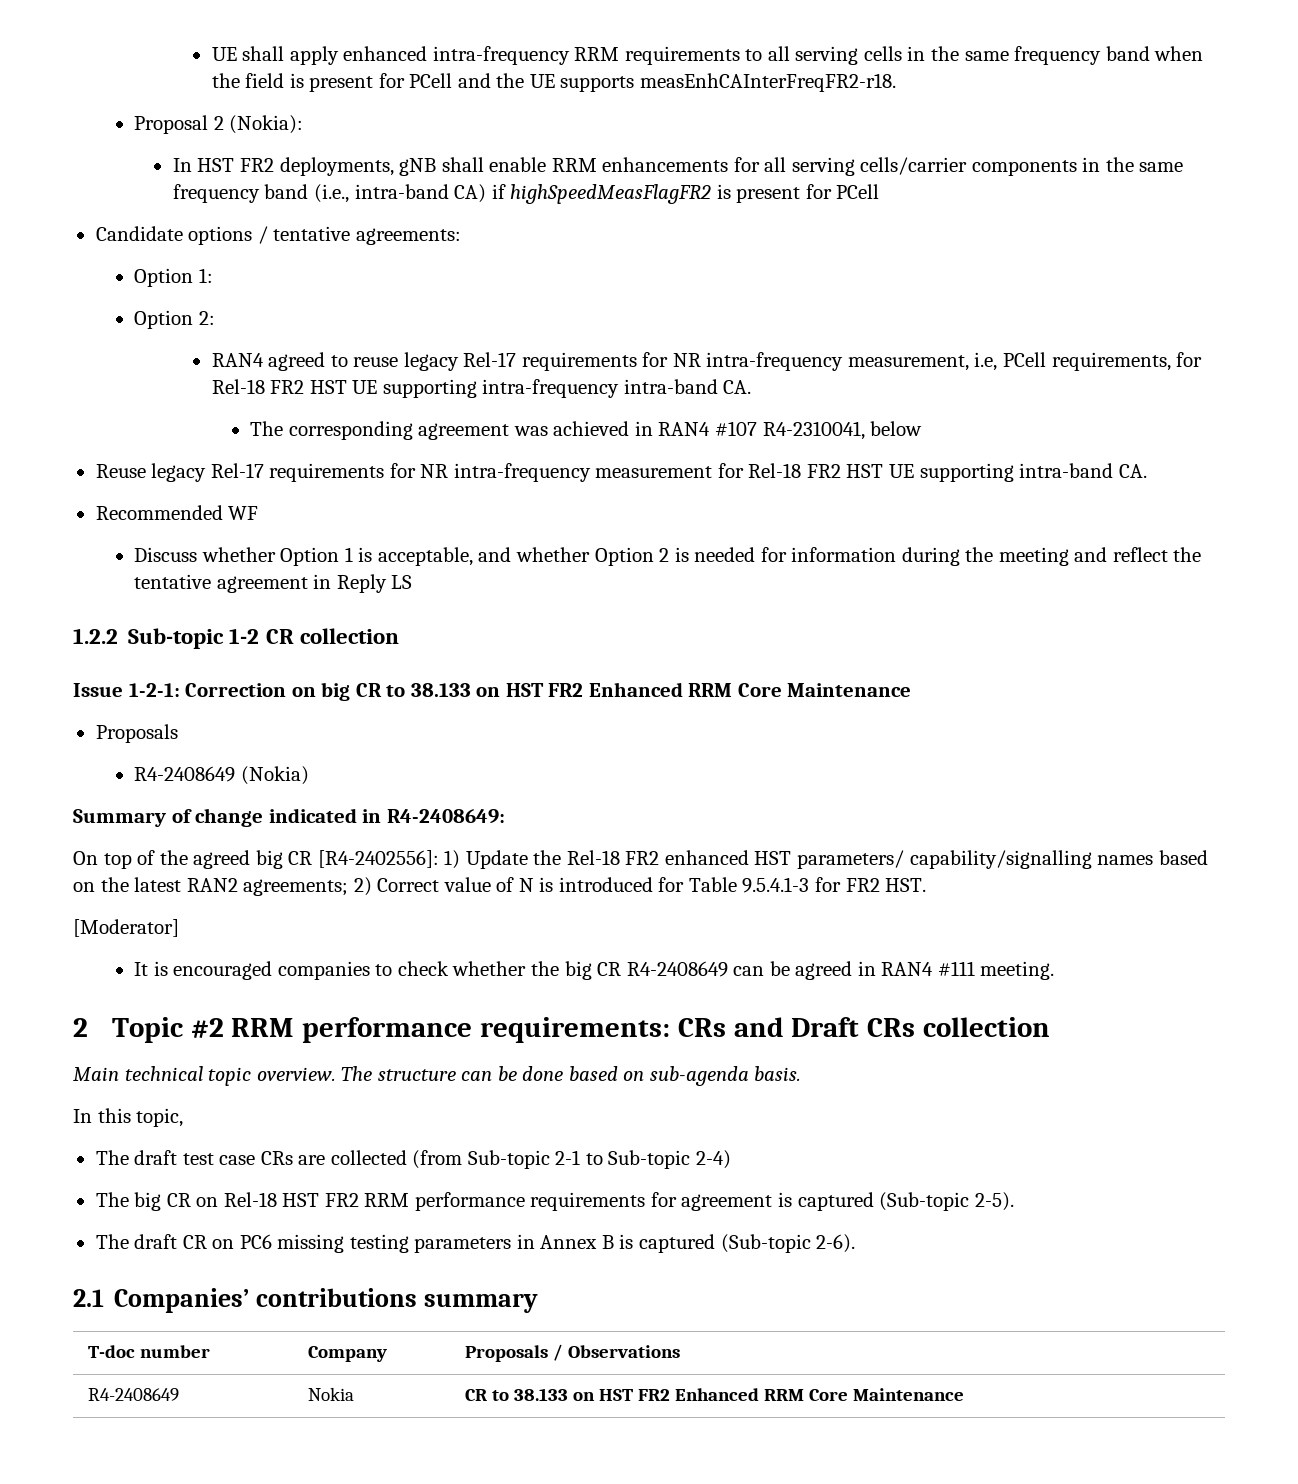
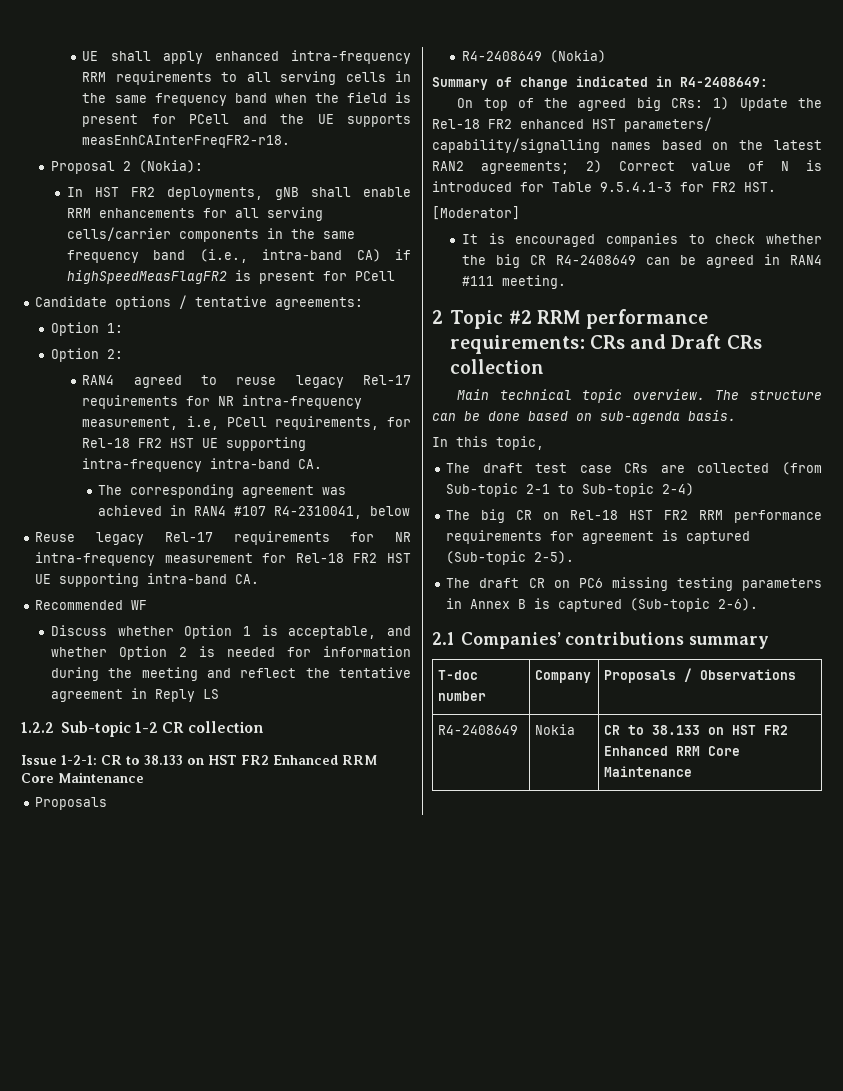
- Issue 1-2-1: Correction on big CR to 38.133 on HST FR2 Enhanced RRM Core Maintenance
+ Issue 1-2-1: CR to 38.133 on HST FR2 Enhanced RRM Core Maintenance
- On top of the agreed big CR [R4-2402556]: 1) Update the Rel-18 FR2 enhanced HST parameters/ capability/signalling names based on the latest RAN2 agreements; 2) Correct value of N is introduced for Table 9.5.4.1-3 for FR2 HST.
+ On top of the agreed big CRs: 1) Update the Rel-18 FR2 enhanced HST parameters/ capability/signalling names based on the latest RAN2 agreements; 2) Correct value of N is introduced for Table 9.5.4.1-3 for FR2 HST.

